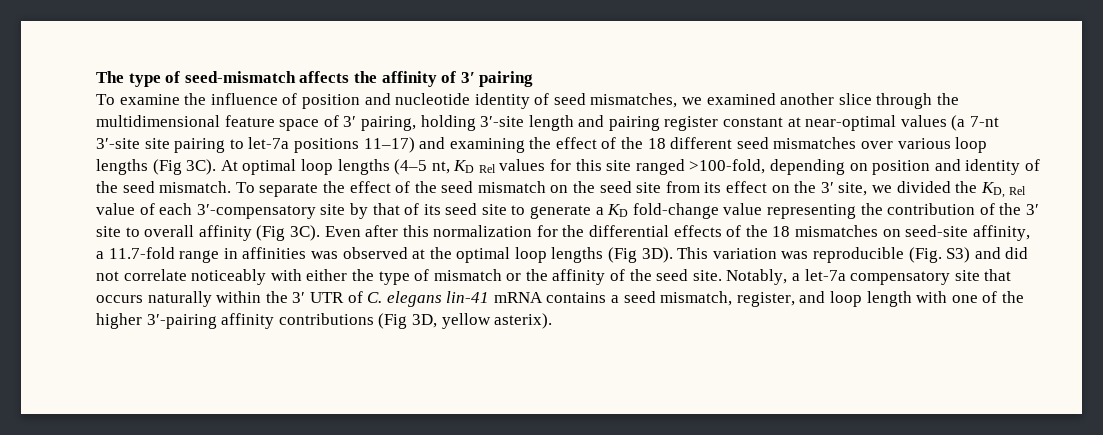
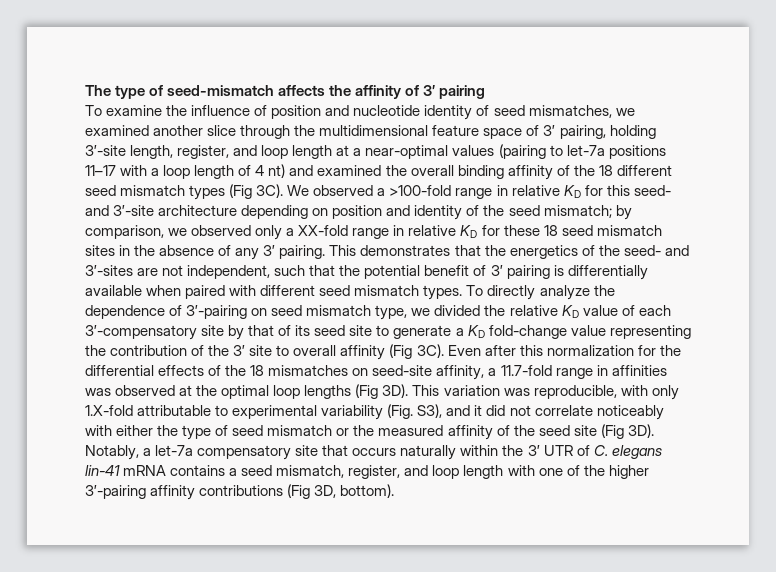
- To examine the influence of position and nucleotide identity of seed mismatches, we examined another slice through the multidimensional feature space of 3′ pairing, holding 3′-site length and pairing register constant at near-optimal values (a 7-nt 3′-site site pairing to let-7a positions 11–17) and examining the effect of the 18 different seed mismatches over various loop lengths (Fig 3C). At optimal loop lengths (4–5 nt, KD Rel values for this site ranged >100-fold, depending on position and identity of the seed mismatch. To separate the effect of the seed mismatch on the seed site from its effect on the 3′ site, we divided the KD, Rel value of each 3′-compensatory site by that of its seed site to generate a KD fold-change value representing the contribution of the 3′ site to overall affinity (Fig 3C).
+ To examine the influence of position and nucleotide identity of seed mismatches, we examined another slice through the multidimensional feature space of 3′ pairing, holding 3′-site length, register, and loop length at a near-optimal values (pairing to let-7a positions 11–17 with a loop length of 4 nt) and examined the overall binding affinity of the 18 different seed mismatch types (Fig 3C). We observed a >100-fold range in relative KD for this seed- and 3′-site architecture depending on position and identity of the seed mismatch; by comparison, we observed only a XX-fold range in relative KD for these 18 seed mismatch sites in the absence of any 3′ pairing. This demonstrates that the energetics of the seed- and 3′-sites are not independent, such that the potential benefit of 3′ pairing is differentially available when paired with different seed mismatch types. To directly analyze the dependence of 3′-pairing on seed mismatch type, we divided the relative KD value of each 3′-compensatory site by that of its seed site to generate a KD fold-change value representing the contribution of the 3′ site to overall affinity (Fig 3C).
- This variation was reproducible (Fig. S3) and did not correlate noticeably with either the type of mismatch or the affinity of the seed site.
+ This variation was reproducible, with only 1.X-fold attributable to experimental variability (Fig. S3), and it did not correlate noticeably with either the type of seed mismatch or the measured affinity of the seed site (Fig 3D).
- Notably, a let-7a compensatory site that occurs naturally within the 3′ UTR of C. elegans lin-41 mRNA contains a seed mismatch, register, and loop length with one of the higher 3′-pairing affinity contributions (Fig 3D, yellow asterix).
+ Notably, a let-7a compensatory site that occurs naturally within the 3′ UTR of C. elegans lin-41 mRNA contains a seed mismatch, register, and loop length with one of the higher 3′-pairing affinity contributions (Fig 3D, bottom).

